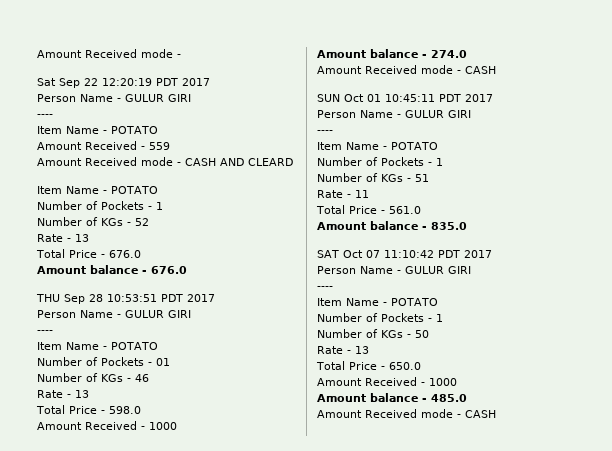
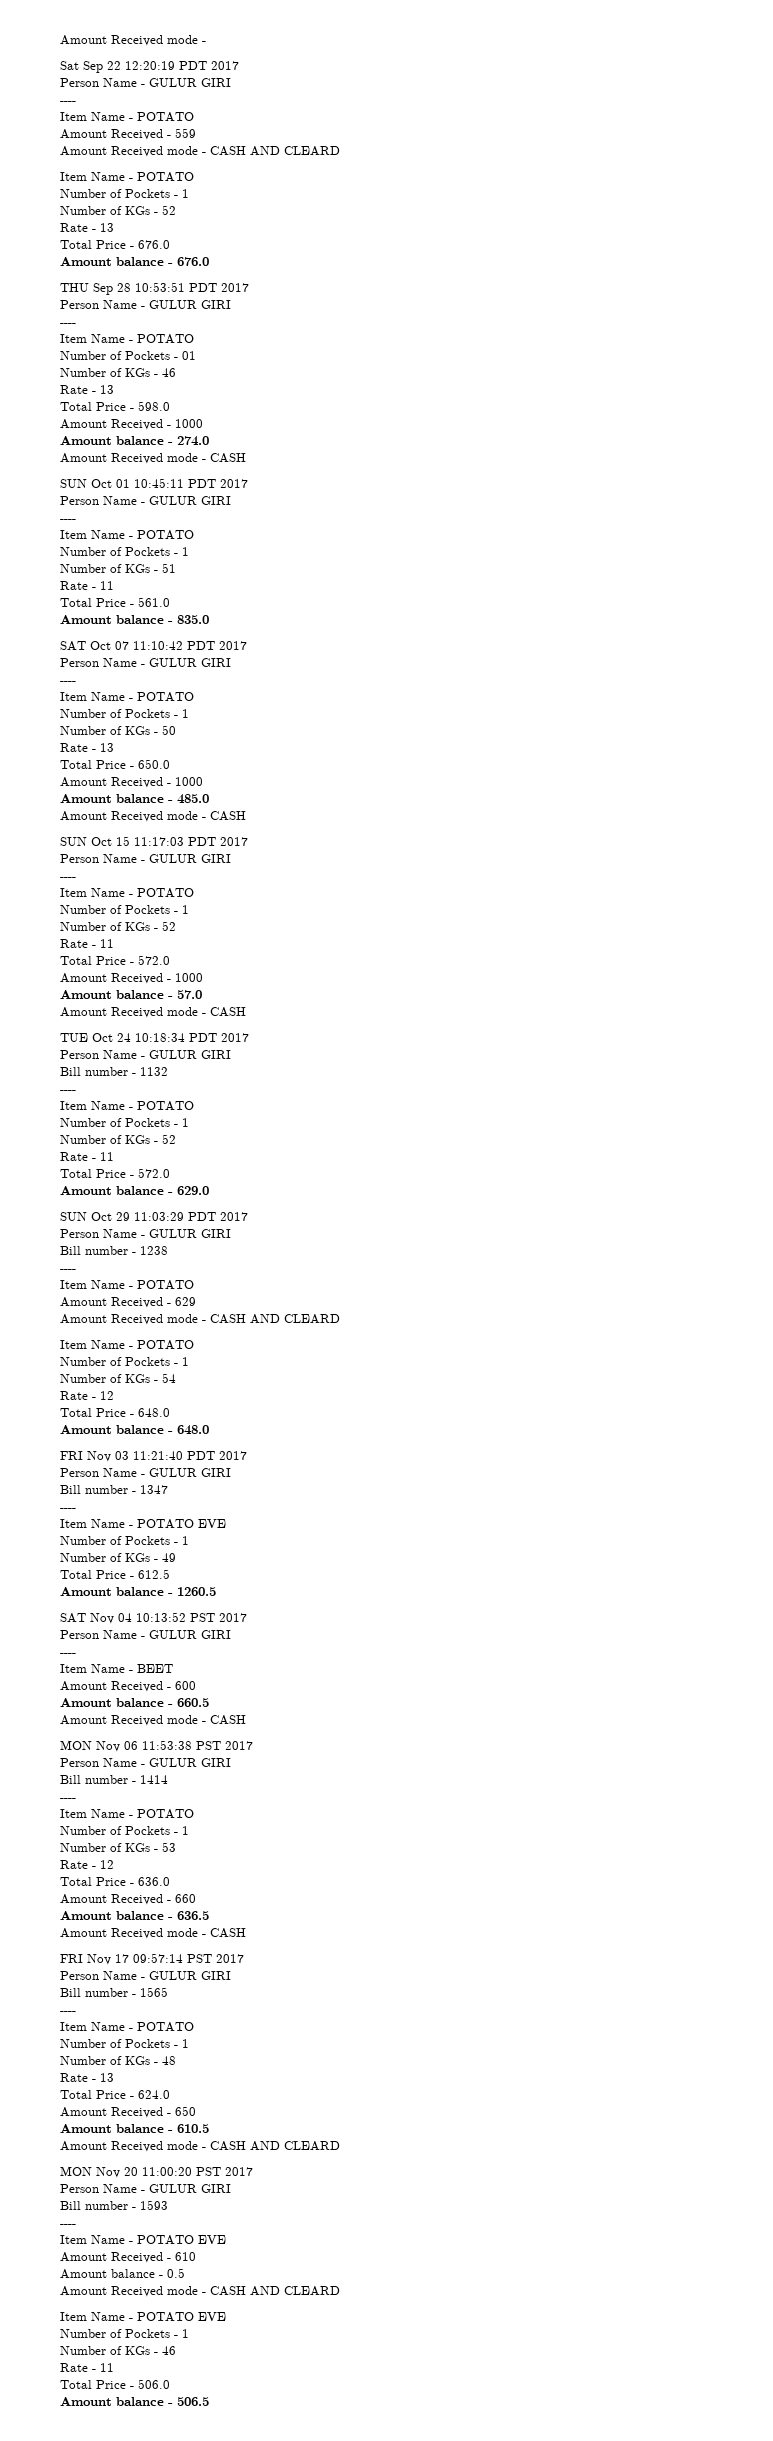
+ SUN Oct 15 11:17:03 PDT 2017
+ Person Name - GULUR GIRI
+ ----
+ Item Name - POTATO
+ Number of Pockets - 1
+ Number of KGs - 52
+ Rate - 11
+ Total Price - 572.0
+ Amount Received - 1000
+ Amount balance - 57.0
+ Amount Received mode - CASH
+ TUE Oct 24 10:18:34 PDT 2017
+ Person Name - GULUR GIRI
+ Bill number - 1132
+ ----
+ Item Name - POTATO
+ Number of Pockets - 1
+ Number of KGs - 52
+ Rate - 11
+ Total Price - 572.0
+ Amount balance - 629.0
+ SUN Oct 29 11:03:29 PDT 2017
+ Person Name - GULUR GIRI
+ Bill number - 1238
+ ----
+ Item Name - POTATO
+ Amount Received - 629
+ Amount Received mode - CASH AND CLEARD
+ Item Name - POTATO
+ Number of Pockets - 1
+ Number of KGs - 54
+ Rate - 12
+ Total Price - 648.0
+ Amount balance - 648.0
+ FRI Nov 03 11:21:40 PDT 2017
+ Person Name - GULUR GIRI
+ Bill number - 1347
+ ----
+ Item Name - POTATO EVE
+ Number of Pockets - 1
+ Number of KGs - 49
+ Total Price - 612.5
+ Amount balance - 1260.5
+ SAT Nov 04 10:13:52 PST 2017
+ Person Name - GULUR GIRI
+ ----
+ Item Name - BEET
+ Amount Received - 600
+ Amount balance - 660.5
+ Amount Received mode - CASH
+ MON Nov 06 11:53:38 PST 2017
+ Person Name - GULUR GIRI
+ Bill number - 1414
+ ----
+ Item Name - POTATO
+ Number of Pockets - 1
+ Number of KGs - 53
+ Rate - 12
+ Total Price - 636.0
+ Amount Received - 660
+ Amount balance - 636.5
+ Amount Received mode - CASH
+ FRI Nov 17 09:57:14 PST 2017
+ Person Name - GULUR GIRI
+ Bill number - 1565
+ ----
+ Item Name - POTATO
+ Number of Pockets - 1
+ Number of KGs - 48
+ Rate - 13
+ Total Price - 624.0
+ Amount Received - 650
+ Amount balance - 610.5
+ Amount Received mode - CASH AND CLEARD
+ MON Nov 20 11:00:20 PST 2017
+ Person Name - GULUR GIRI
+ Bill number - 1593
+ ----
+ Item Name - POTATO EVE
+ Amount Received - 610
+ Amount balance - 0.5
+ Amount Received mode - CASH AND CLEARD
+ Item Name - POTATO EVE
+ Number of Pockets - 1
+ Number of KGs - 46
+ Rate - 11
+ Total Price - 506.0
+ Amount balance - 506.5

